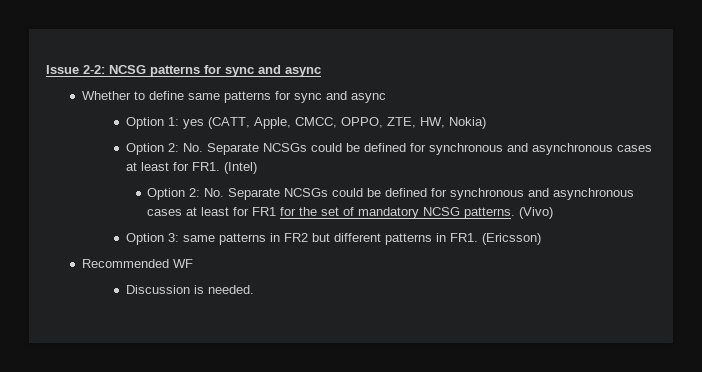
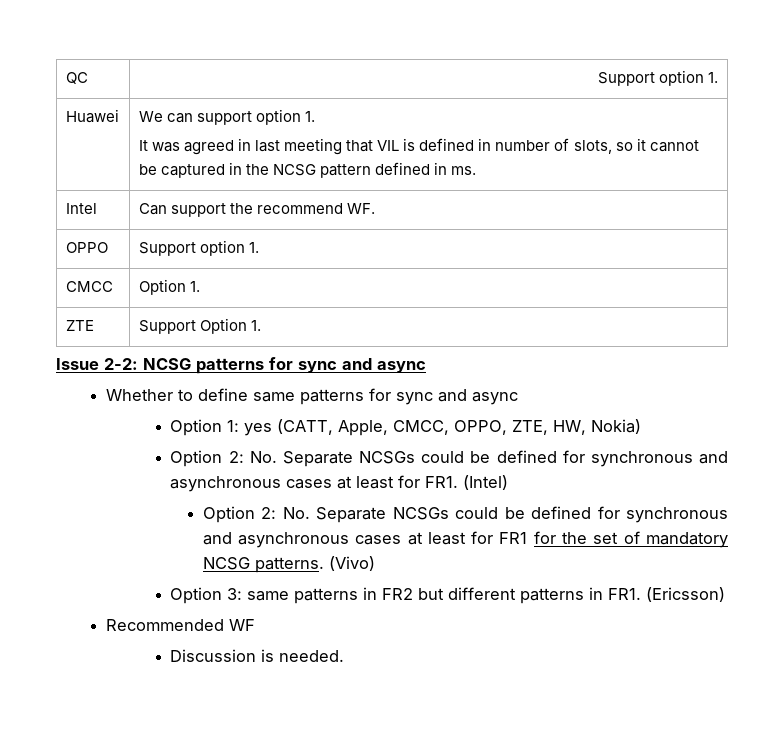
+ QC | Support option 1.
+ Huawei | We can support option 1.
+ It was agreed in last meeting that VIL is defined in number of slots, so it cannot be captured in the NCSG pattern defined in ms.
+ Intel | Can support the recommend WF.
+ OPPO | Support option 1.
+ CMCC | Option 1.
+ ZTE | Support Option 1.

